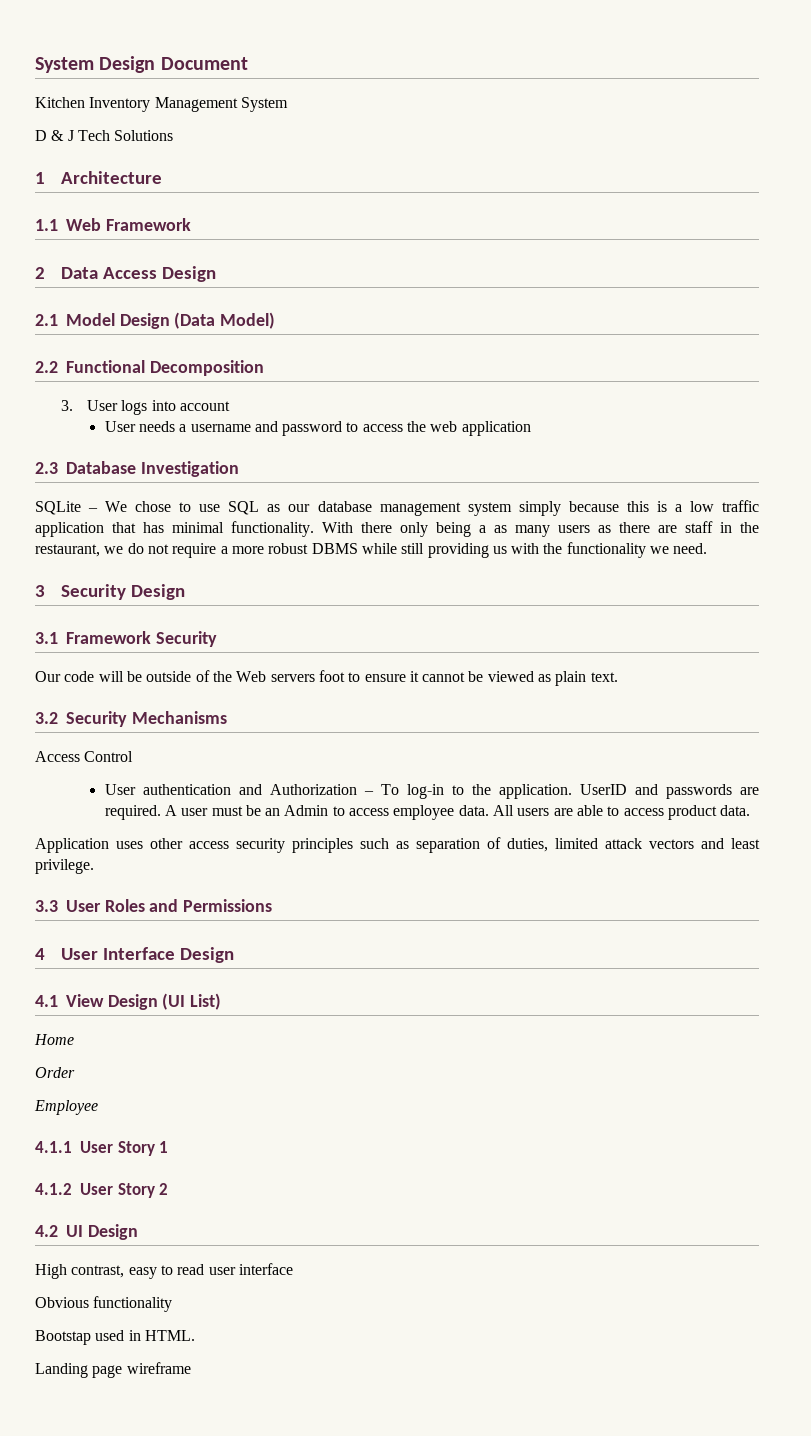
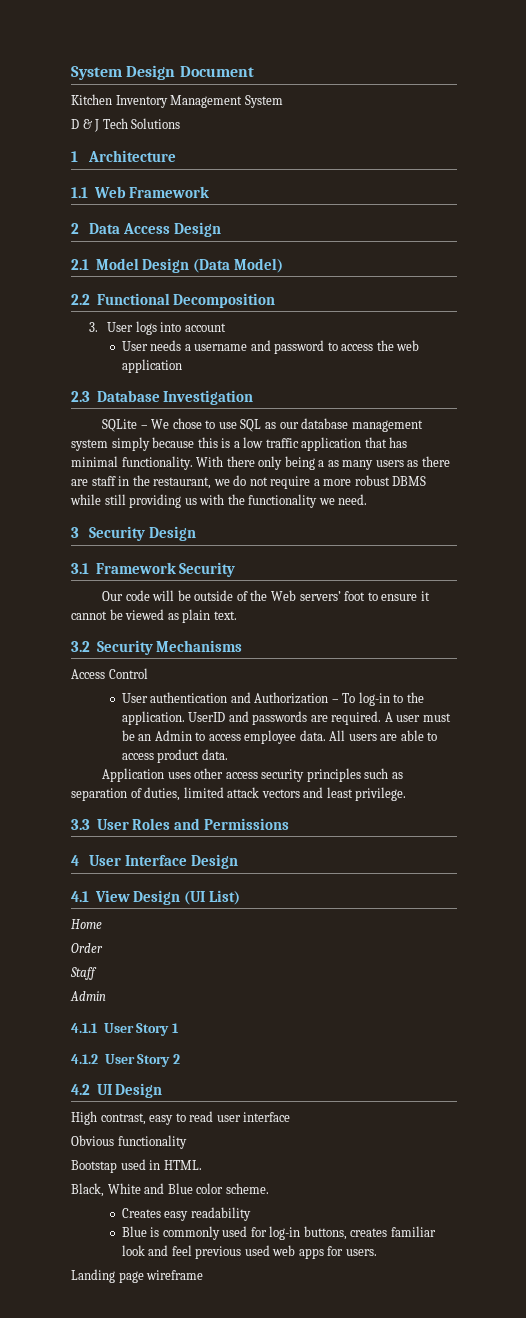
- Our code will be outside of the Web servers foot to ensure it cannot be viewed as plain text.
+ Our code will be outside of the Web servers’ foot to ensure it cannot be viewed as plain text.
- Employee
+ Staff
+ Admin
+ Black, White and Blue color scheme.
+ Creates easy readability
+ Blue is commonly used for log-in buttons, creates familiar look and feel previous used web apps for users.

